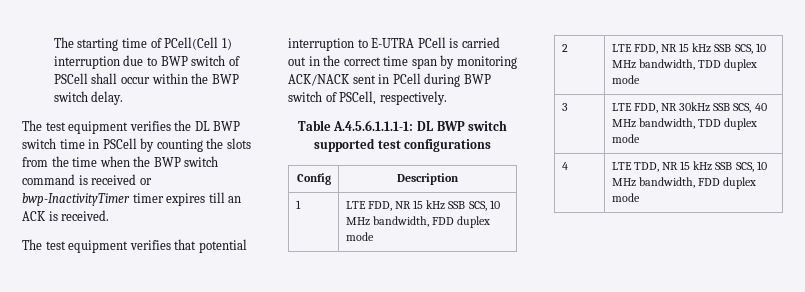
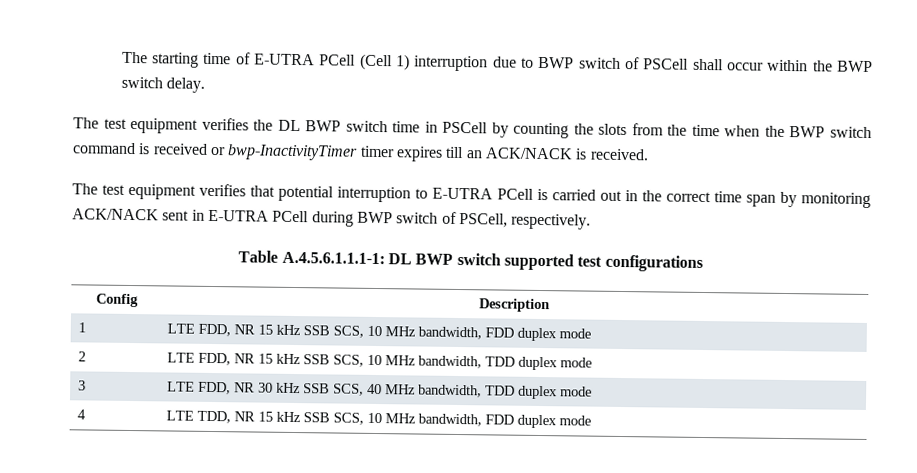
- The starting time of PCell(Cell 1) interruption due to BWP switch of PSCell shall occur within the BWP switch delay.
+ The starting time of E-UTRA PCell (Cell 1) interruption due to BWP switch of PSCell shall occur within the BWP switch delay.
- The test equipment verifies the DL BWP switch time in PSCell by counting the slots from the time when the BWP switch command is received or bwp-InactivityTimer timer expires till an ACK is received.
+ The test equipment verifies the DL BWP switch time in PSCell by counting the slots from the time when the BWP switch command is received or bwp-InactivityTimer timer expires till an ACK/NACK is received.
- The test equipment verifies that potential interruption to E-UTRA PCell is carried out in the correct time span by monitoring ACK/NACK sent in PCell during BWP switch of PSCell, respectively.
+ The test equipment verifies that potential interruption to E-UTRA PCell is carried out in the correct time span by monitoring ACK/NACK sent in E-UTRA PCell during BWP switch of PSCell, respectively.
- 3 | LTE FDD, NR 30kHz SSB SCS, 40 MHz bandwidth, TDD duplex mode
+ 3 | LTE FDD, NR 30 kHz SSB SCS, 40 MHz bandwidth, TDD duplex mode

